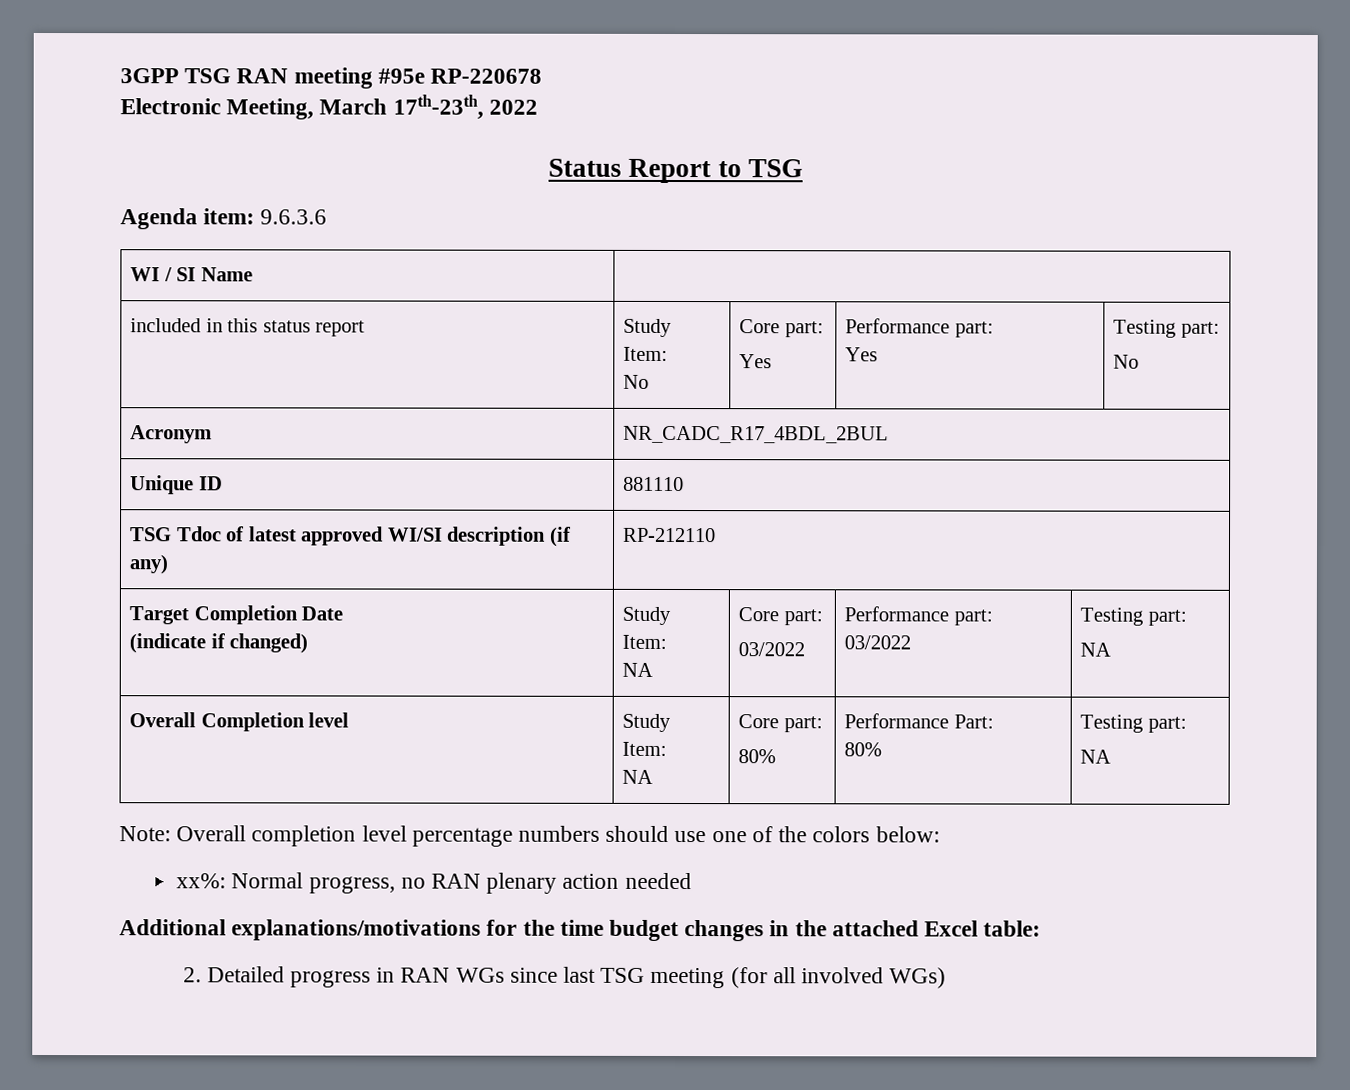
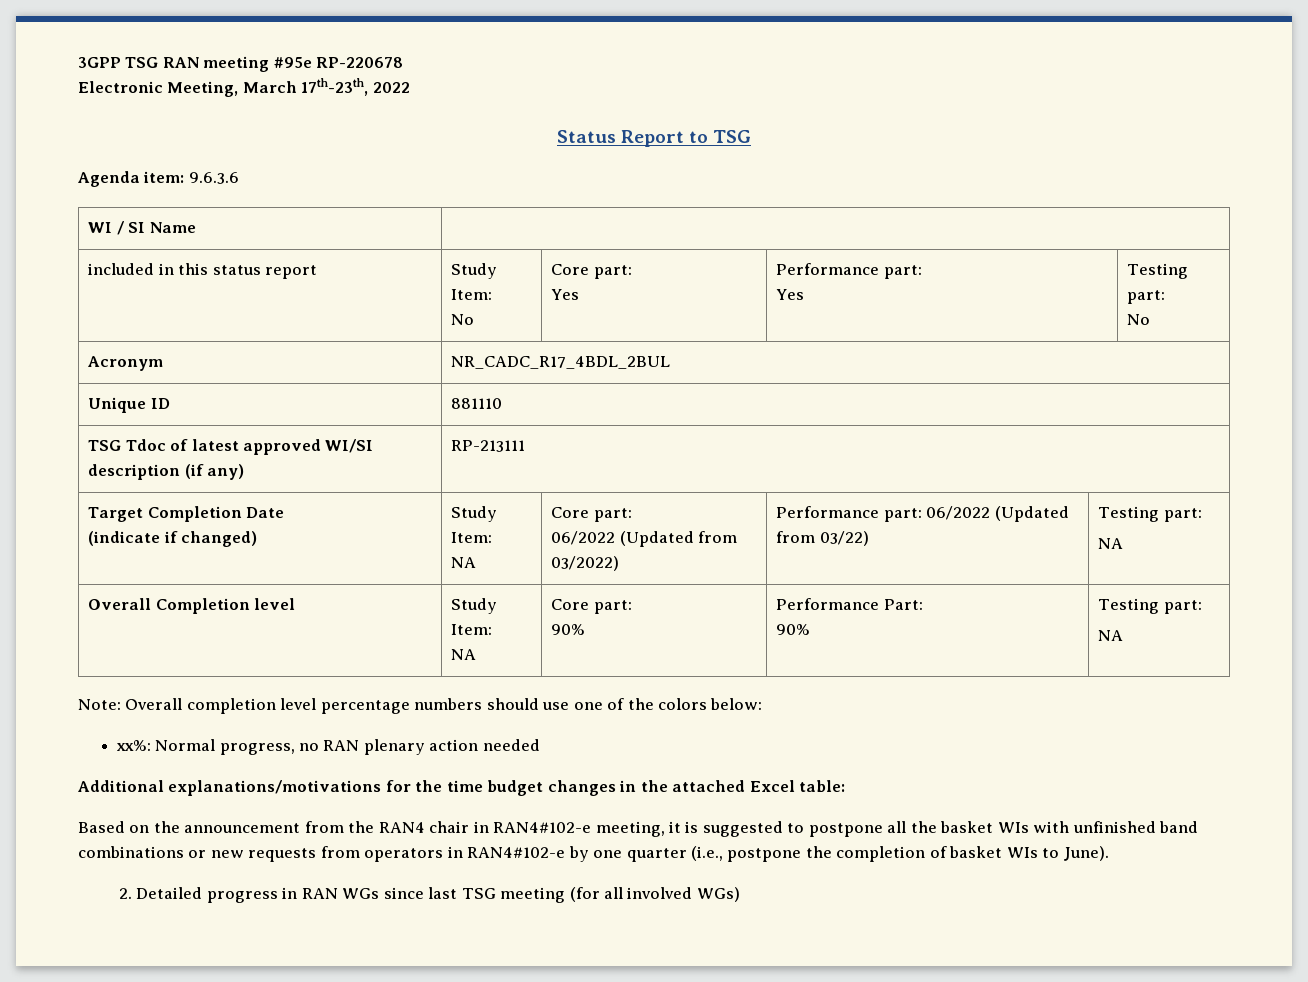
- TSG Tdoc of latest approved WI/SI description (if any) | RP-212110
+ TSG Tdoc of latest approved WI/SI description (if any) | RP-213111
  Target Completion Date
  (indicate if changed) | Study Item:
  NA | Core part:
- 03/2022 | Performance part: 03/2022 | Testing part:
+ 06/2022 (Updated from 03/2022) | Performance part: 06/2022 (Updated from 03/22) | Testing part:
  Overall Completion level | Study Item:
  NA | Core part:
- 80% | Performance Part:
- 80% | Testing part:
+ 90% | Performance Part:
+ 90% | Testing part:
+ Based on the announcement from the RAN4 chair in RAN4#102-e meeting, it is suggested to postpone all the basket WIs with unfinished band combinations or new requests from operators in RAN4#102-e by one quarter (i.e., postpone the completion of basket WIs to June).

